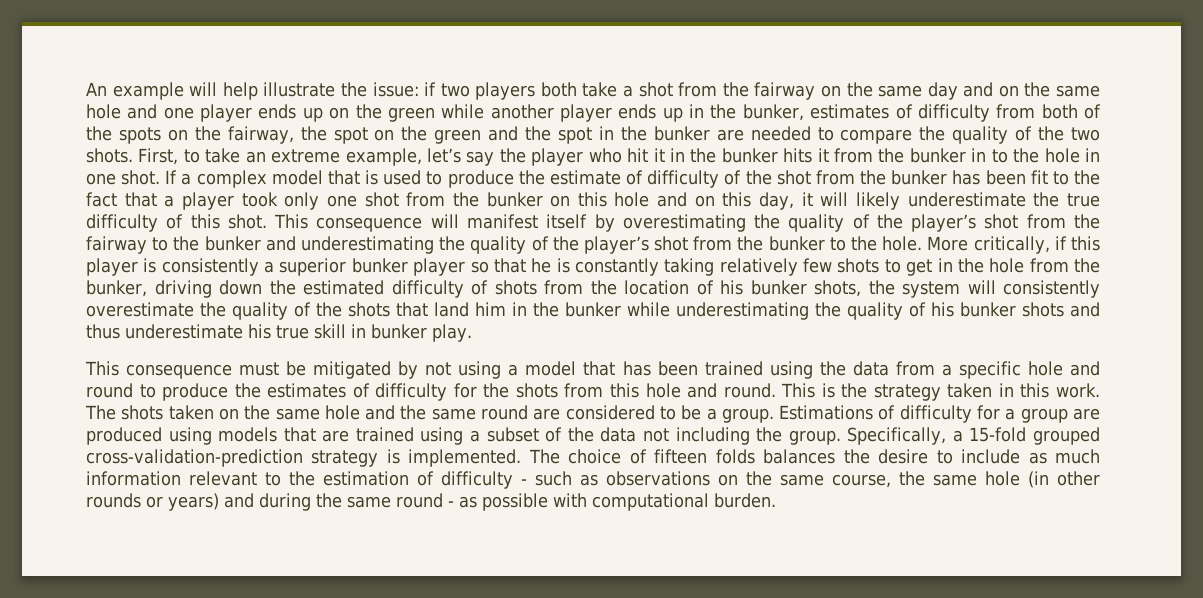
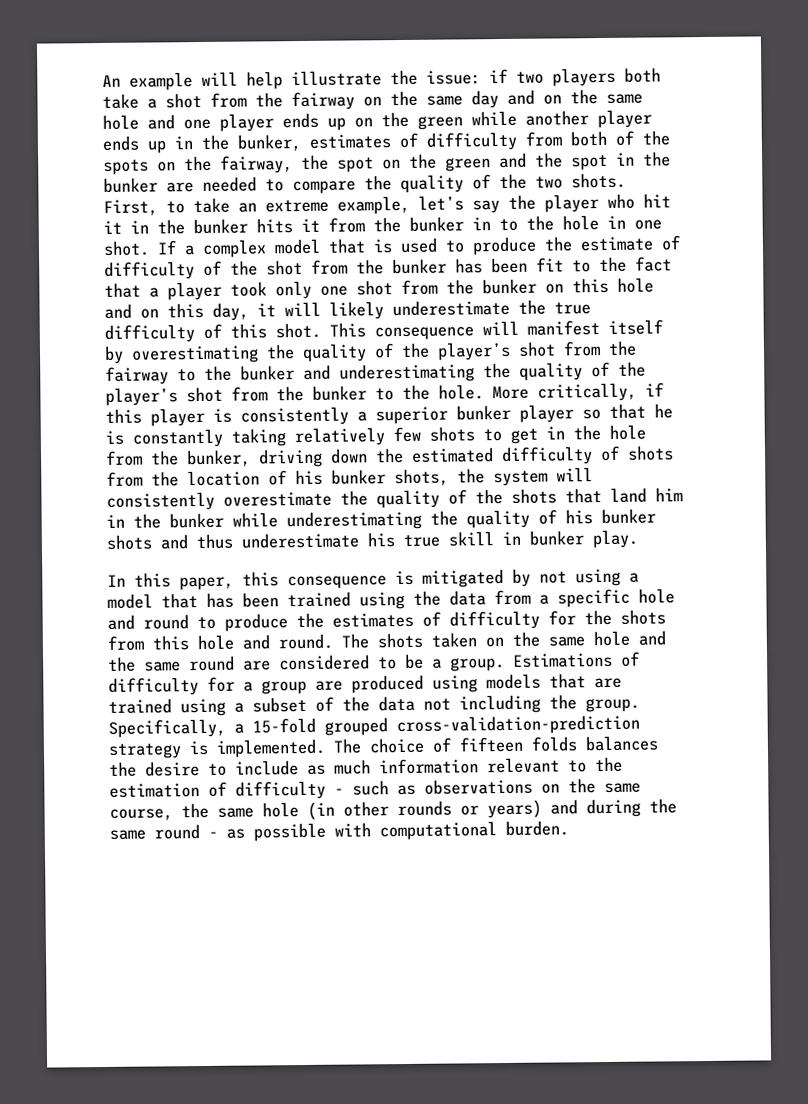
- This consequence must be mitigated by not using a model that has been trained using the data from a specific hole and round to produce the estimates of difficulty for the shots from this hole and round.
+ In this paper, this consequence is mitigated by not using a model that has been trained using the data from a specific hole and round to produce the estimates of difficulty for the shots from this hole and round.
- This is the strategy taken in this work.

